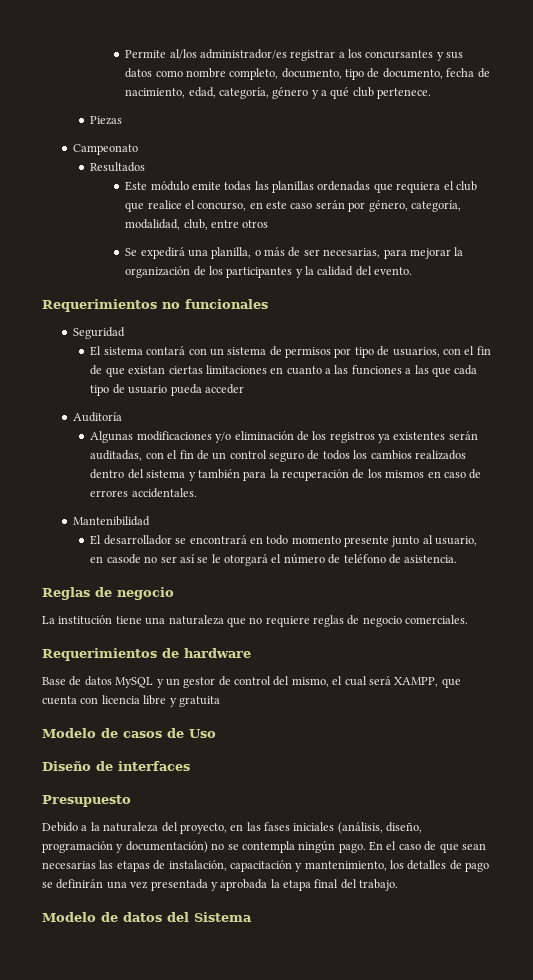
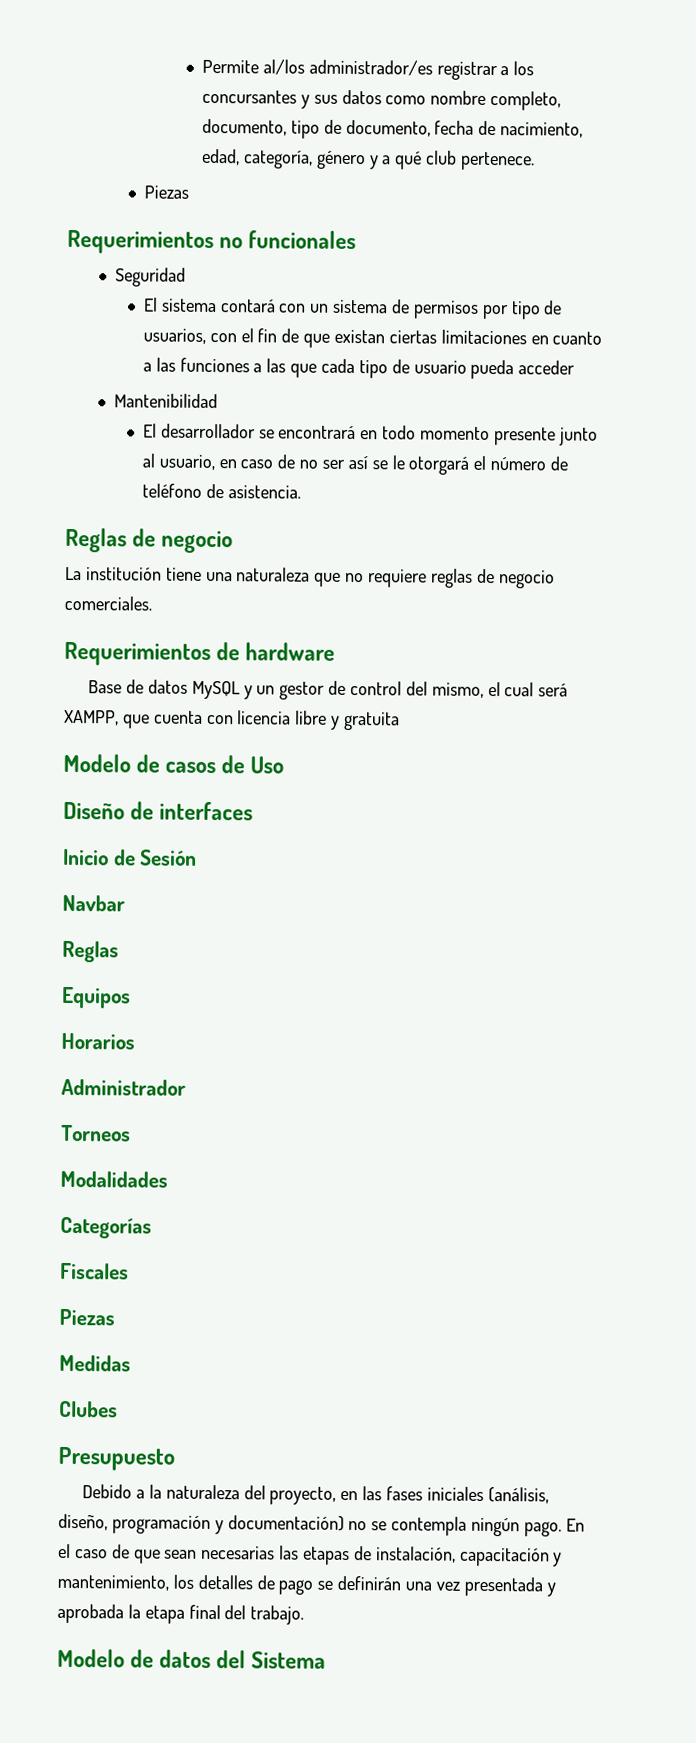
- Campeonato
- Resultados
- Este módulo emite todas las planillas ordenadas que requiera el club que realice el concurso, en este caso serán por género, categoría, modalidad, club, entre otros
- Se expedirá una planilla, o más de ser necesarias, para mejorar la organización de los participantes y la calidad del evento.
- Auditoría
- Algunas modificaciones y/o eliminación de los registros ya existentes serán auditadas, con el fin de un control seguro de todos los cambios realizados dentro del sistema y también para la recuperación de los mismos en caso de errores accidentales.
- El desarrollador se encontrará en todo momento presente junto al usuario, en casode no ser así se le otorgará el número de teléfono de asistencia.
+ El desarrollador se encontrará en todo momento presente junto al usuario, en caso de no ser así se le otorgará el número de teléfono de asistencia.
+ Inicio de Sesión
+ Navbar
+ Reglas
+ Equipos
+ Horarios
+ Administrador
+ Torneos
+ Modalidades
+ Categorías
+ Fiscales
+ Piezas
+ Medidas
+ Clubes

